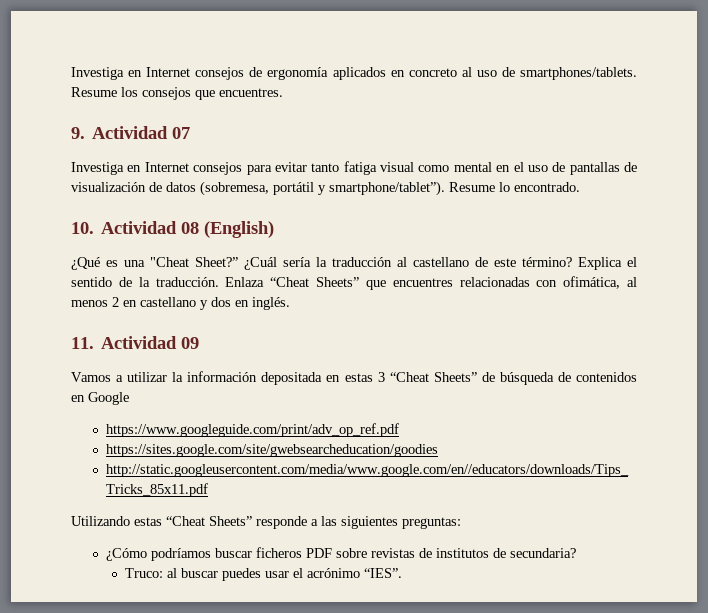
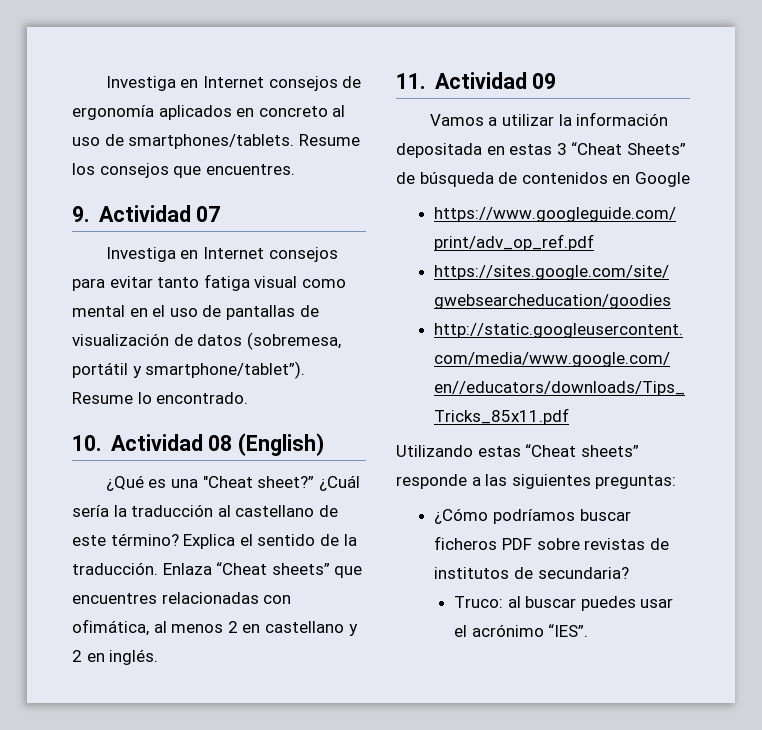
- ¿Qué es una "Cheat Sheet?”
+ ¿Qué es una "Cheat sheet?”
- Enlaza “Cheat Sheets” que encuentres relacionadas con ofimática, al menos 2 en castellano y dos en inglés.
+ Enlaza “Cheat sheets” que encuentres relacionadas con ofimática, al menos 2 en castellano y 2 en inglés.
- Utilizando estas “Cheat Sheets” responde a las siguientes preguntas:
+ Utilizando estas “Cheat sheets” responde a las siguientes preguntas:

